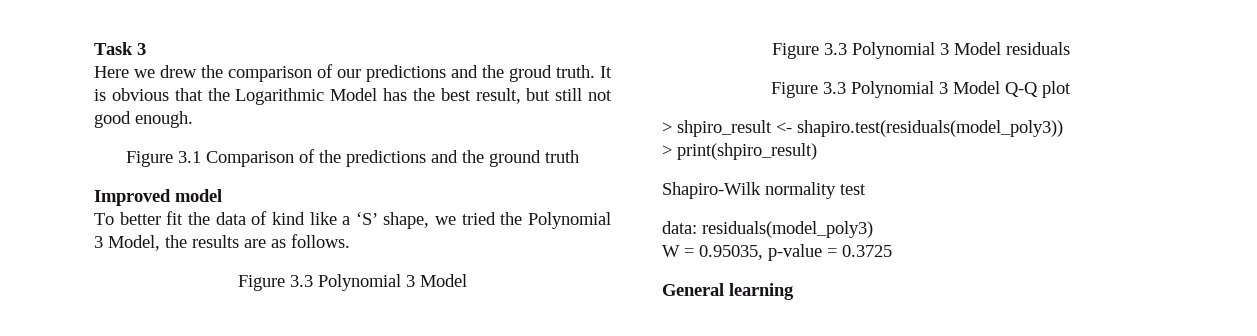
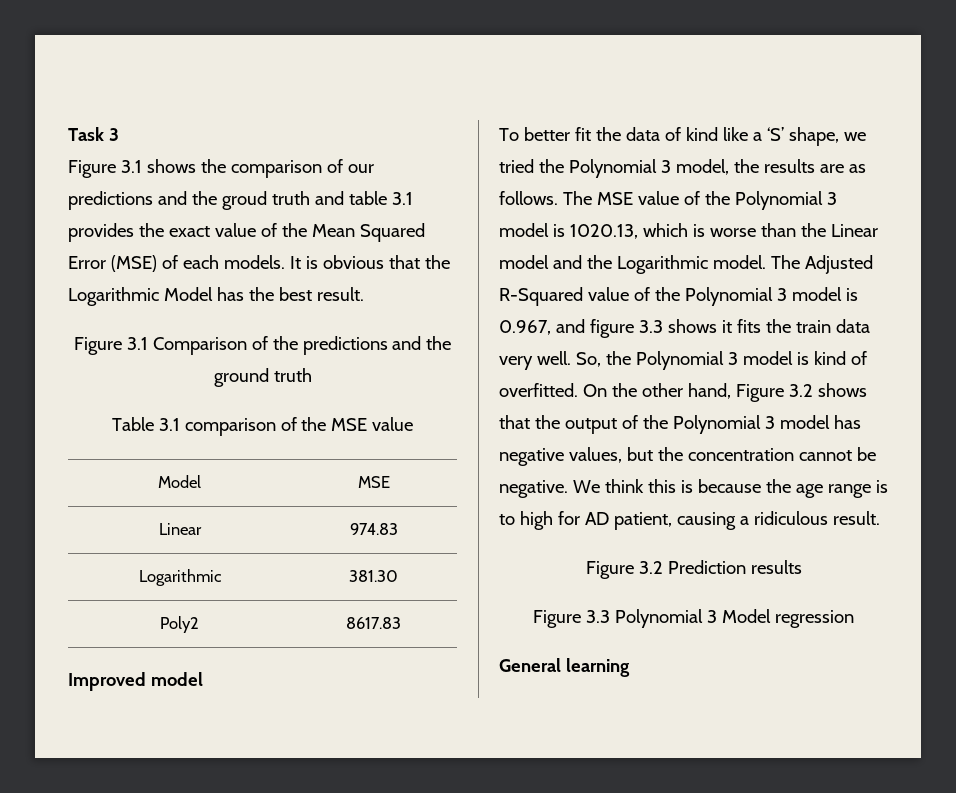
- Here we drew the comparison of our predictions and the groud truth.
+ Figure 3.1 shows the comparison of our predictions and the groud truth and table 3.1 provides the exact value of the Mean Squared Error (MSE) of each models.
- It is obvious that the Logarithmic Model has the best result, but still not good enough.
+ It is obvious that the Logarithmic Model has the best result.
+ Table 3.1 comparison of the MSE value
+ Model | MSE
+ Linear | 974.83
+ Logarithmic | 381.30
+ Poly2 | 8617.83
- To better fit the data of kind like a ‘S’ shape, we tried the Polynomial 3 Model, the results are as follows.
- Figure 3.3 Polynomial 3 Model
- Figure 3.3 Polynomial 3 Model residuals
- Figure 3.3 Polynomial 3 Model Q-Q plot
- > shpiro_result <- shapiro.test(residuals(model_poly3))
- > print(shpiro_result)
- Shapiro-Wilk normality test
- data: residuals(model_poly3)
- W = 0.95035, p-value = 0.3725
+ To better fit the data of kind like a ‘S’ shape, we tried the Polynomial 3 model, the results are as follows. The MSE value of the Polynomial 3 model is 1020.13, which is worse than the Linear model and the Logarithmic model. The Adjusted R-Squared value of the Polynomial 3 model is 0.967, and figure 3.3 shows it fits the train data very well. So, the Polynomial 3 model is kind of overfitted. On the other hand, Figure 3.2 shows that the output of the Polynomial 3 model has negative values, but the concentration cannot be negative. We think this is because the age range is to high for AD patient, causing a ridiculous result.
+ Figure 3.2 Prediction results
+ Figure 3.3 Polynomial 3 Model regression

